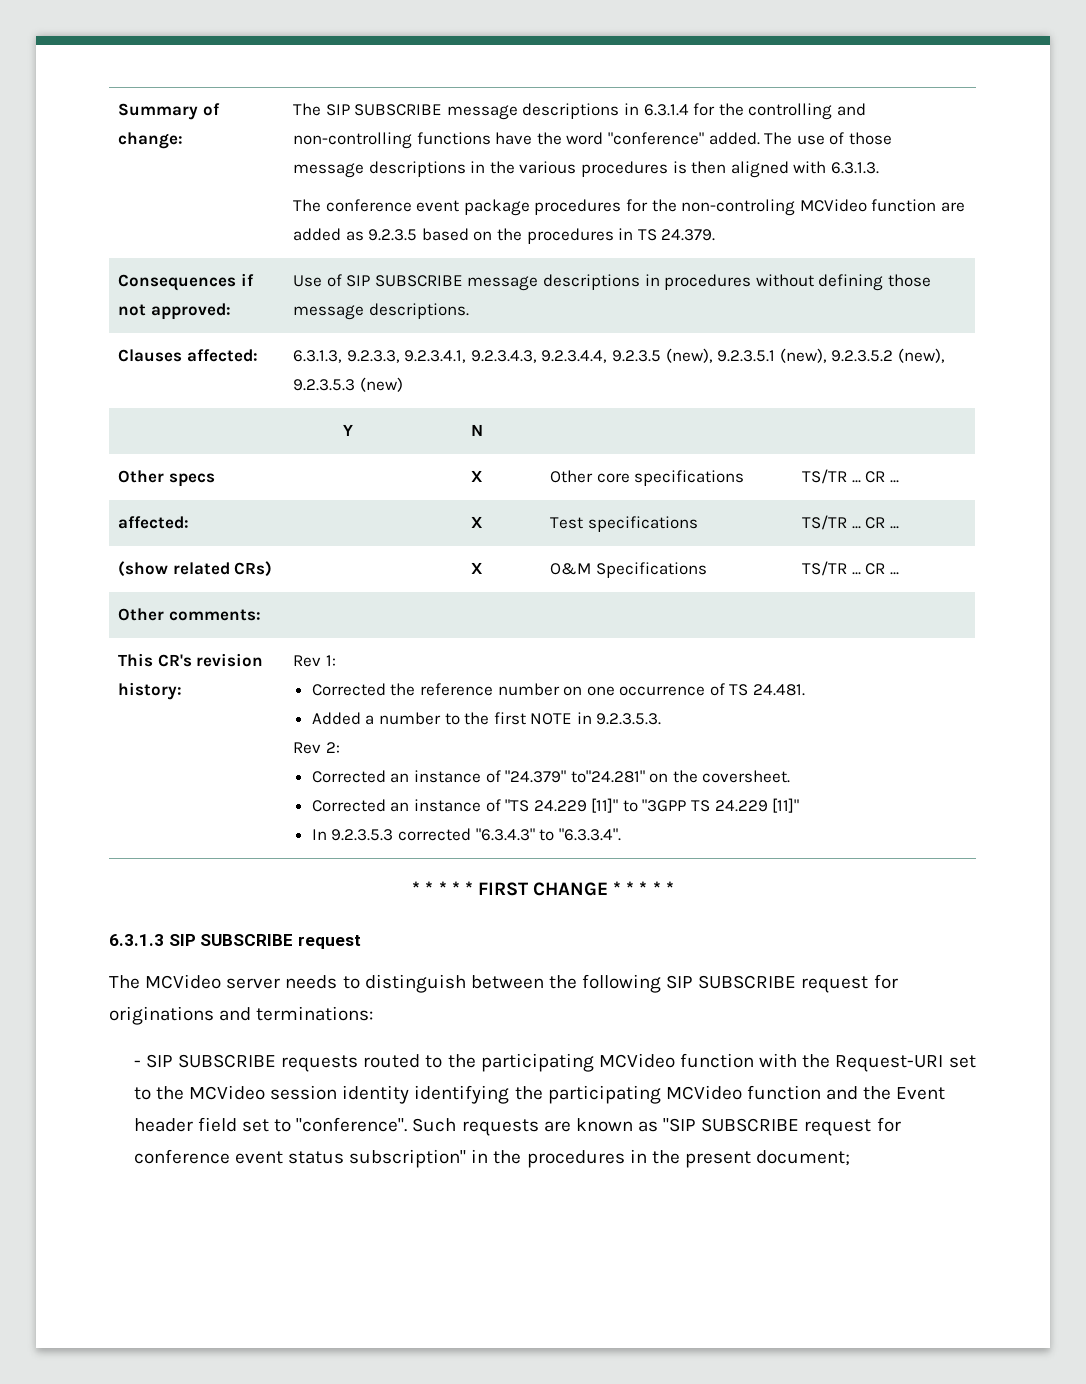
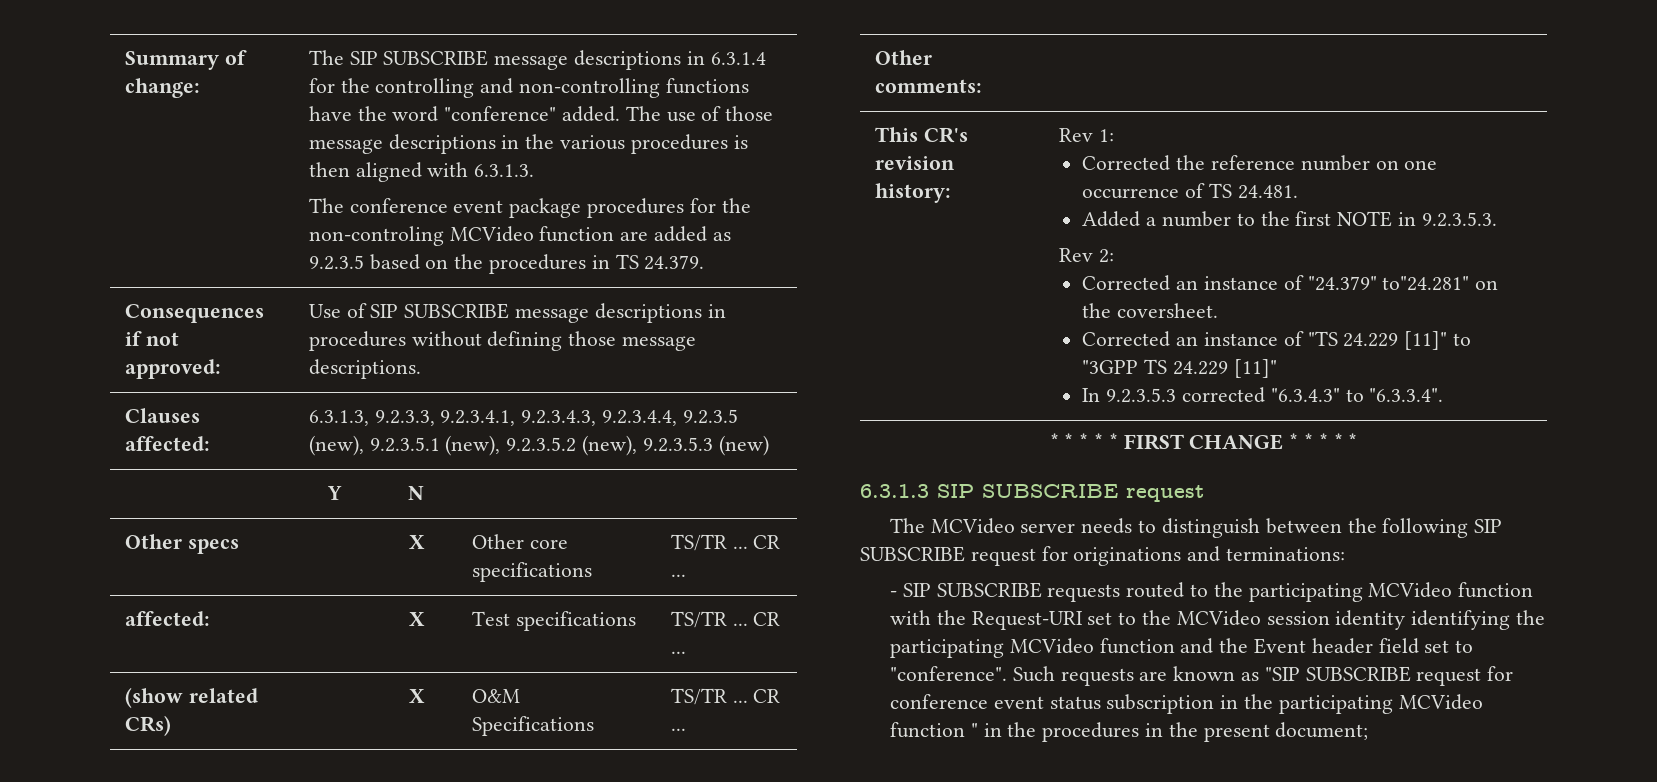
- Such requests are known as "SIP SUBSCRIBE request for conference event status subscription" in the procedures in the present document;
+ Such requests are known as "SIP SUBSCRIBE request for conference event status subscription in the participating MCVideo function " in the procedures in the present document;

